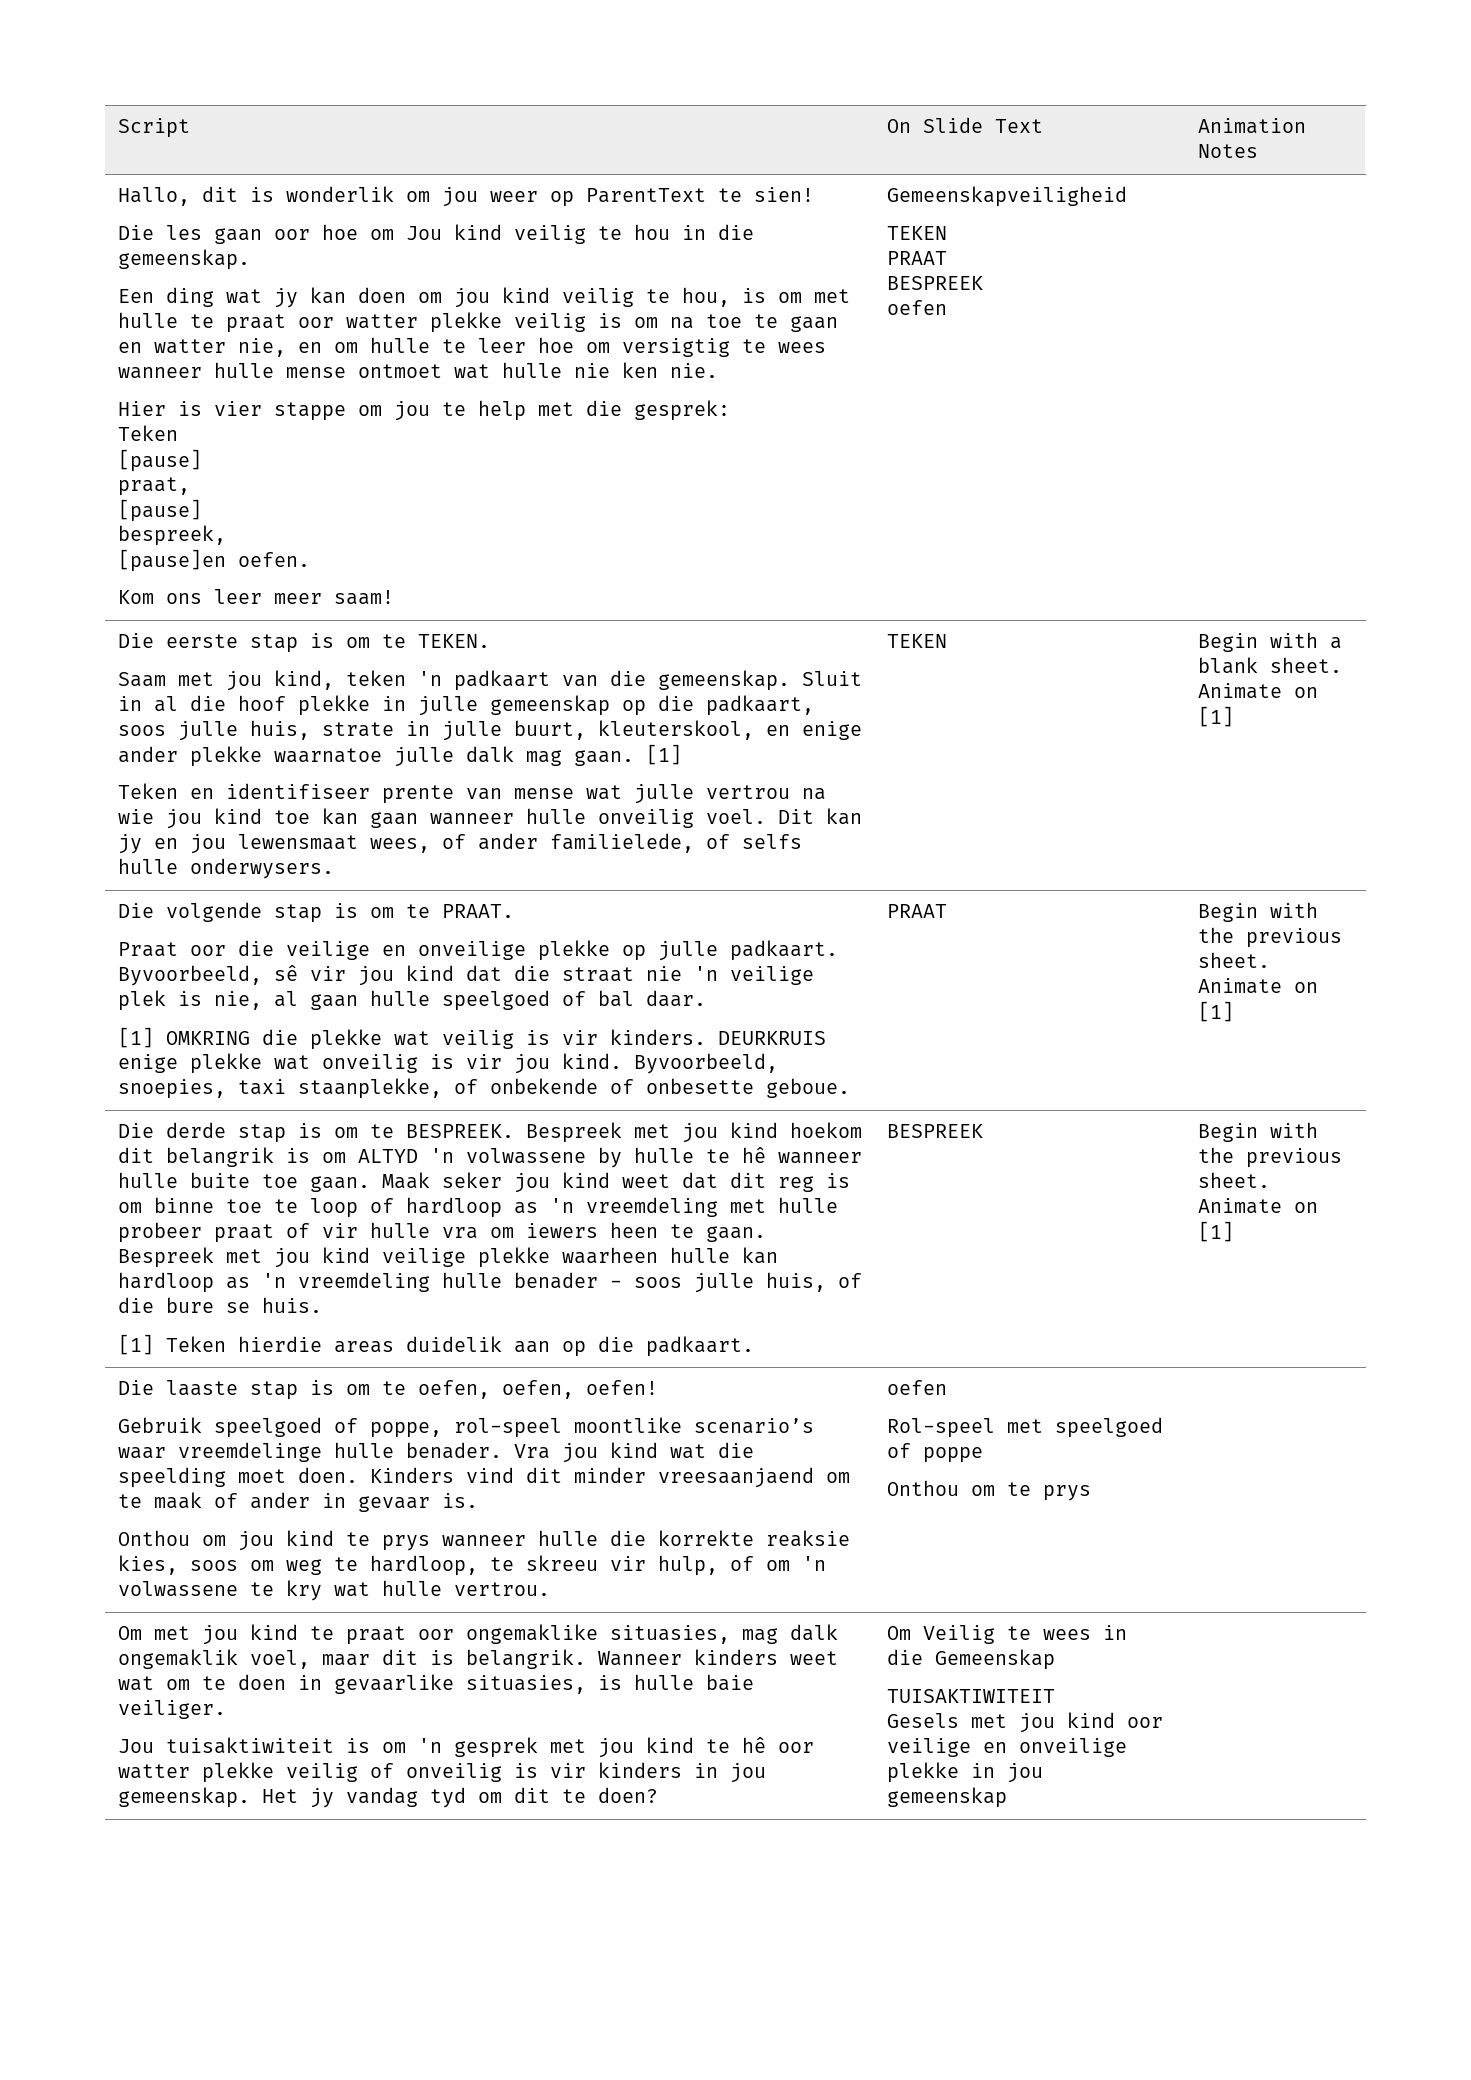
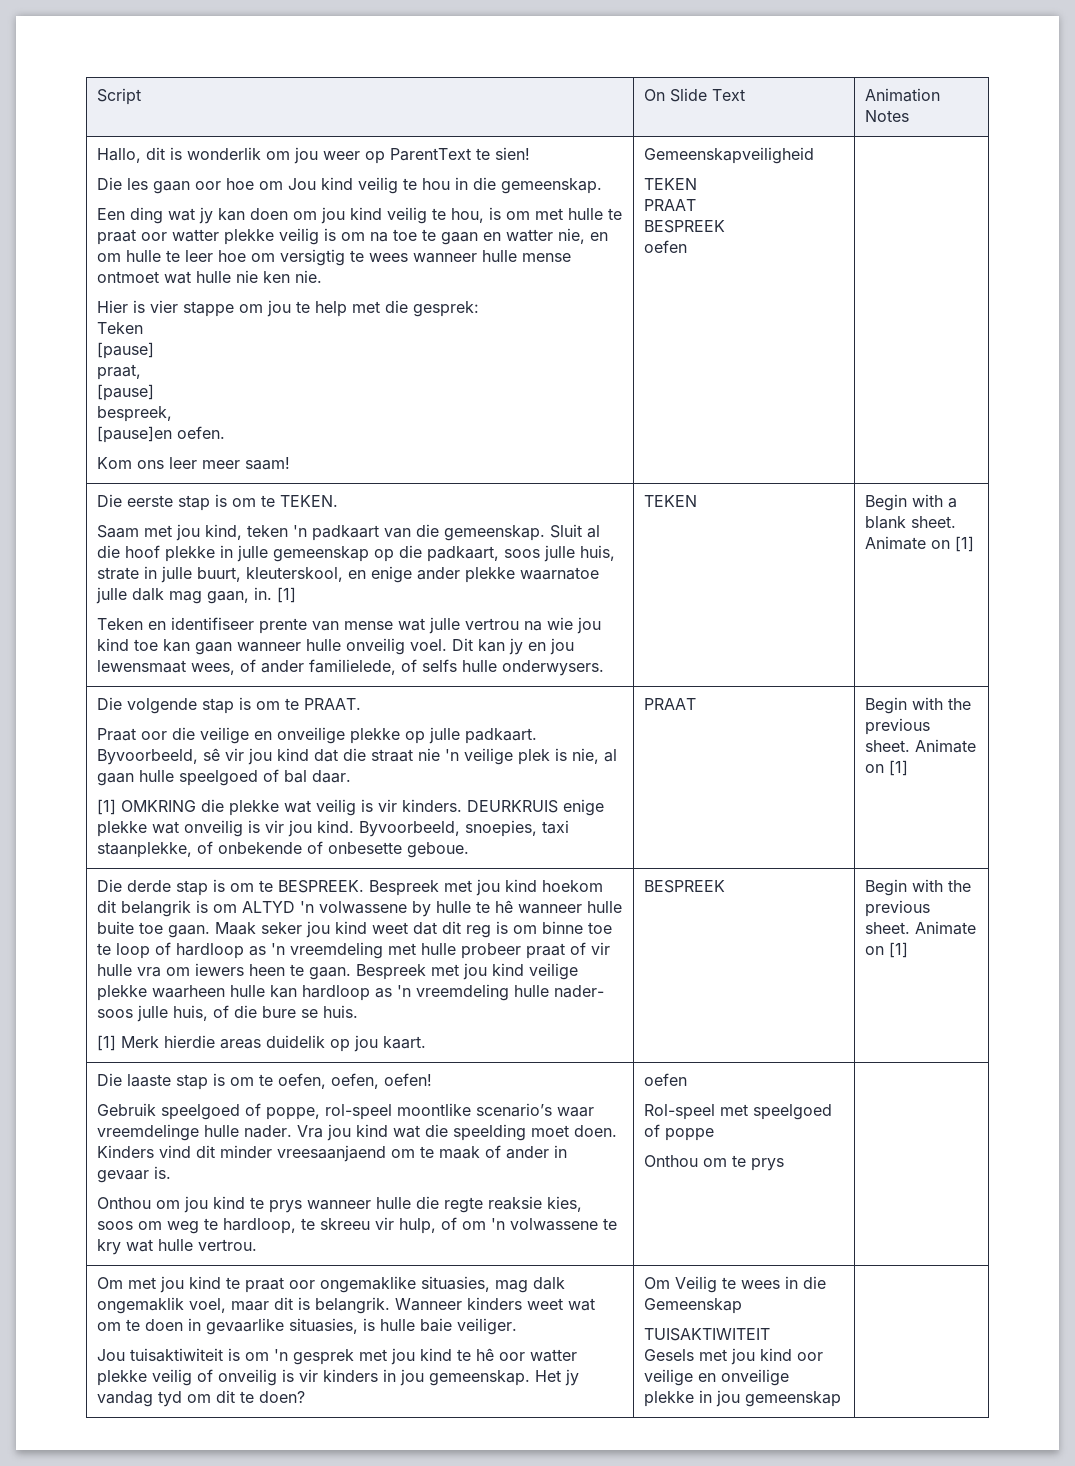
- Sluit in al die hoof plekke in julle gemeenskap op die padkaart, soos julle huis, strate in julle buurt, kleuterskool, en enige ander plekke waarnatoe julle dalk mag gaan.
+ Sluit al die hoof plekke in julle gemeenskap op die padkaart, soos julle huis, strate in julle buurt, kleuterskool, en enige ander plekke waarnatoe julle dalk mag gaan, in.
- Bespreek met jou kind veilige plekke waarheen hulle kan hardloop as 'n vreemdeling hulle benader - soos julle huis, of die bure se huis.
+ Bespreek met jou kind veilige plekke waarheen hulle kan hardloop as 'n vreemdeling hulle nader- soos julle huis, of die bure se huis.
- [1] Teken hierdie areas duidelik aan op die padkaart.
+ [1] Merk hierdie areas duidelik op jou kaart.
- Gebruik speelgoed of poppe, rol-speel moontlike scenario’s waar vreemdelinge hulle benader.
+ Gebruik speelgoed of poppe, rol-speel moontlike scenario’s waar vreemdelinge hulle nader.
- Onthou om jou kind te prys wanneer hulle die korrekte reaksie kies, soos om weg te hardloop, te skreeu vir hulp, of om 'n volwassene te kry wat hulle vertrou.
+ Onthou om jou kind te prys wanneer hulle die regte reaksie kies, soos om weg te hardloop, te skreeu vir hulp, of om 'n volwassene te kry wat hulle vertrou.

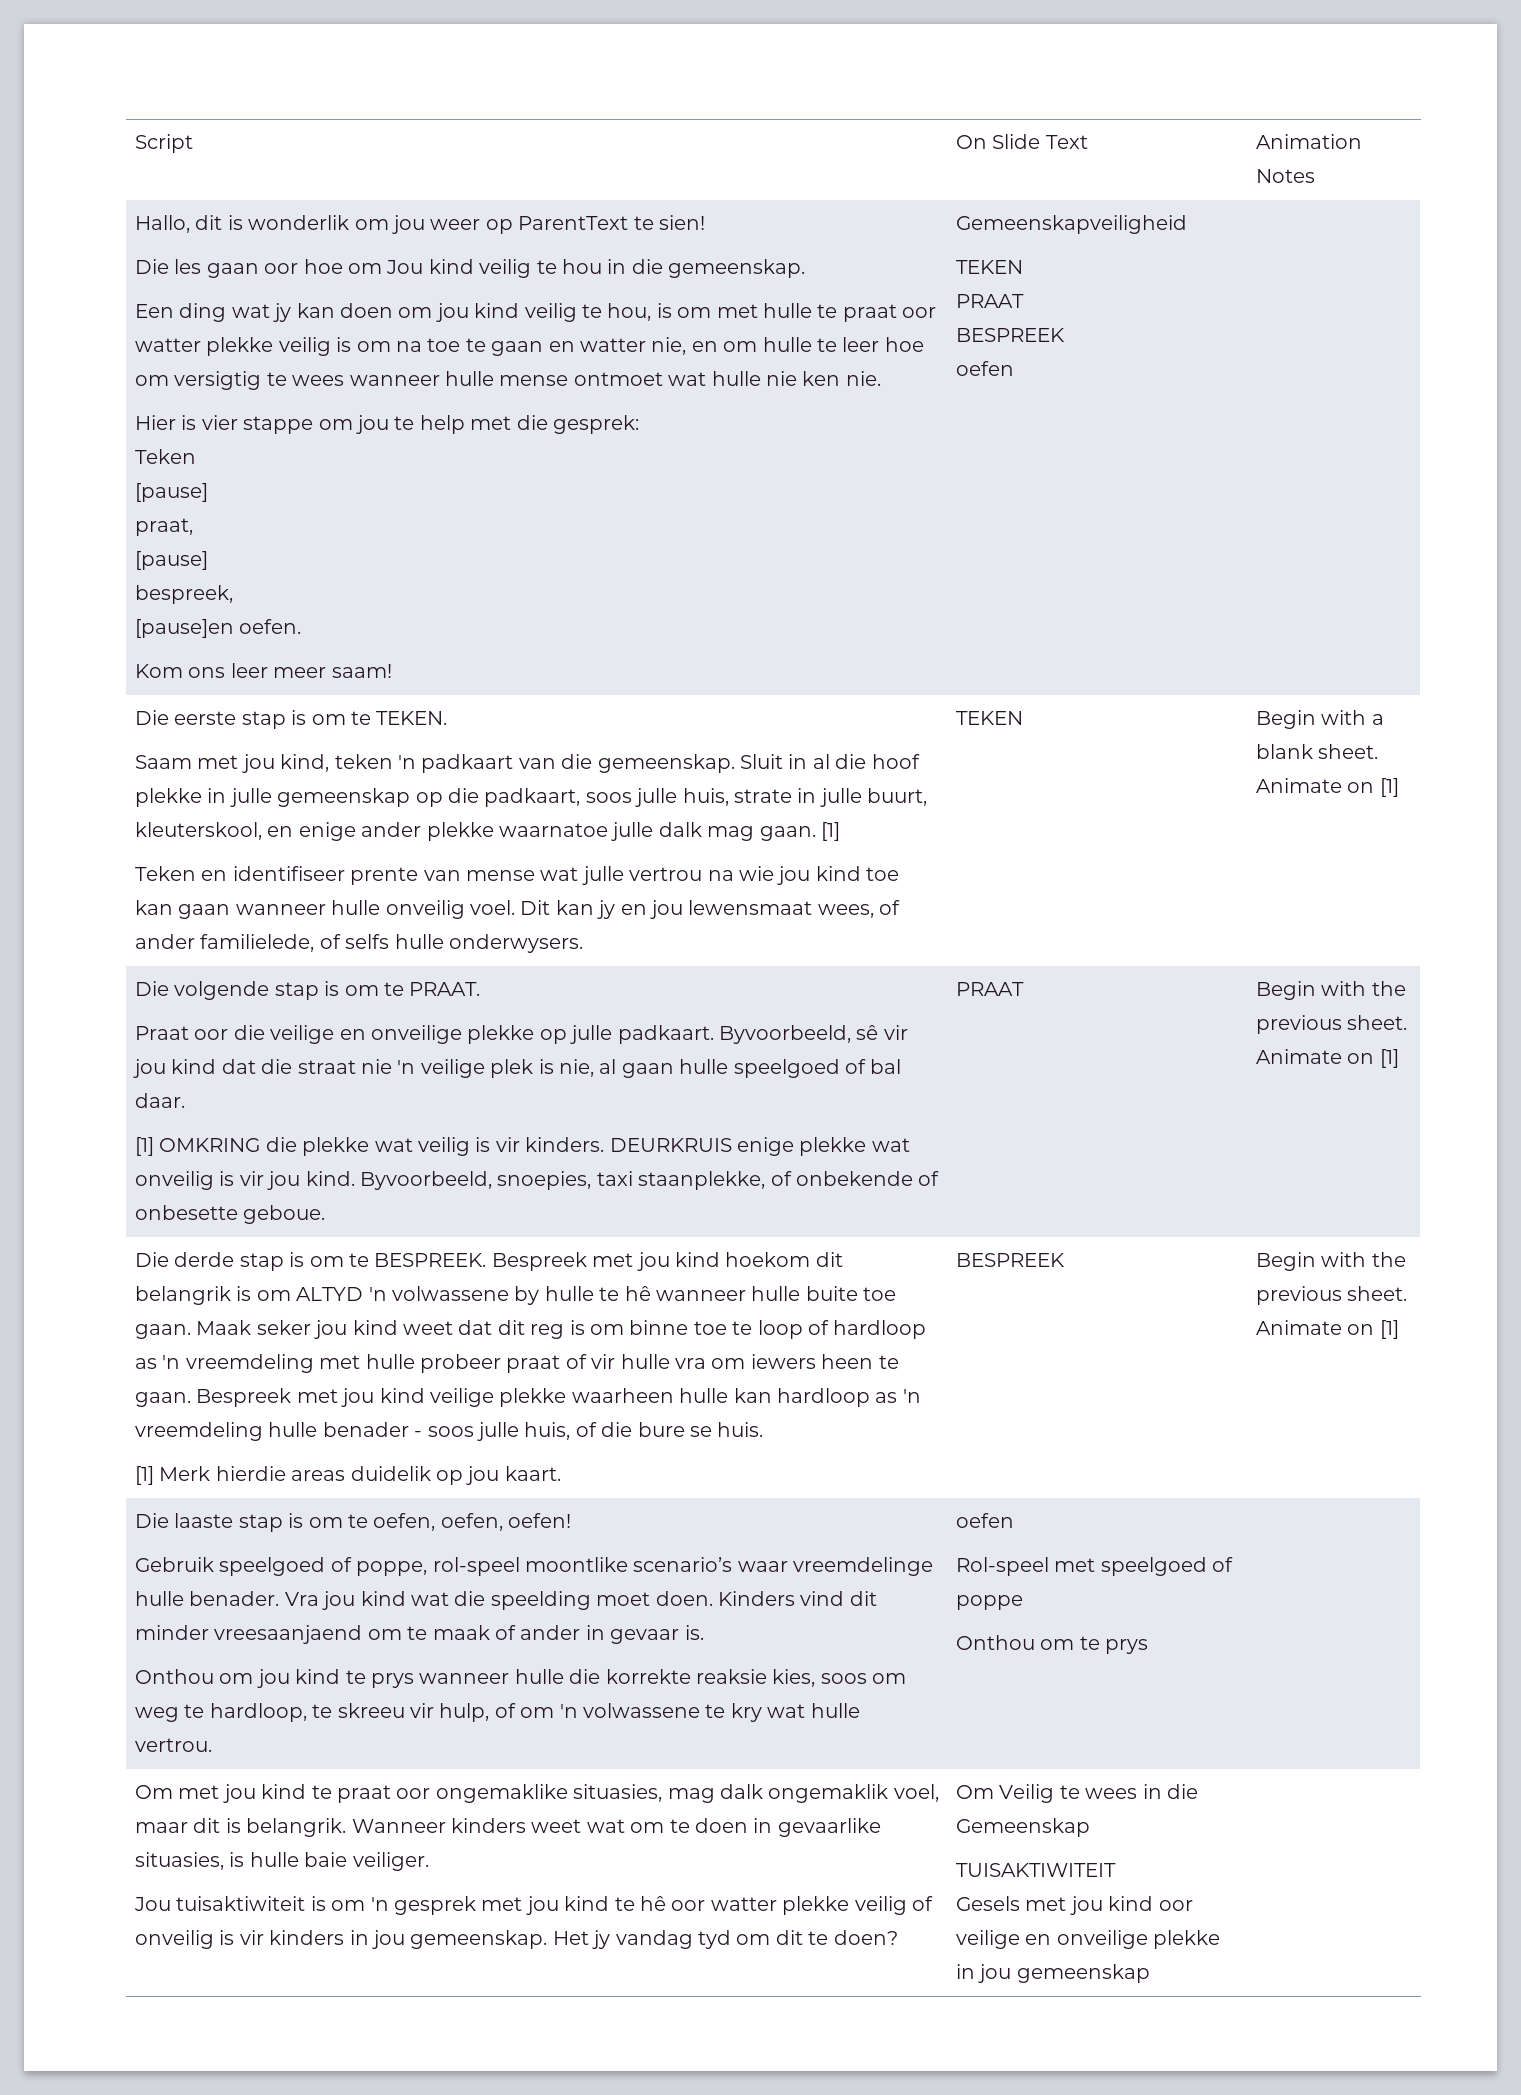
- Sluit al die hoof plekke in julle gemeenskap op die padkaart, soos julle huis, strate in julle buurt, kleuterskool, en enige ander plekke waarnatoe julle dalk mag gaan, in.
+ Sluit in al die hoof plekke in julle gemeenskap op die padkaart, soos julle huis, strate in julle buurt, kleuterskool, en enige ander plekke waarnatoe julle dalk mag gaan.
- Bespreek met jou kind veilige plekke waarheen hulle kan hardloop as 'n vreemdeling hulle nader- soos julle huis, of die bure se huis.
+ Bespreek met jou kind veilige plekke waarheen hulle kan hardloop as 'n vreemdeling hulle benader - soos julle huis, of die bure se huis.
- Gebruik speelgoed of poppe, rol-speel moontlike scenario’s waar vreemdelinge hulle nader.
+ Gebruik speelgoed of poppe, rol-speel moontlike scenario’s waar vreemdelinge hulle benader.
- Onthou om jou kind te prys wanneer hulle die regte reaksie kies, soos om weg te hardloop, te skreeu vir hulp, of om 'n volwassene te kry wat hulle vertrou.
+ Onthou om jou kind te prys wanneer hulle die korrekte reaksie kies, soos om weg te hardloop, te skreeu vir hulp, of om 'n volwassene te kry wat hulle vertrou.

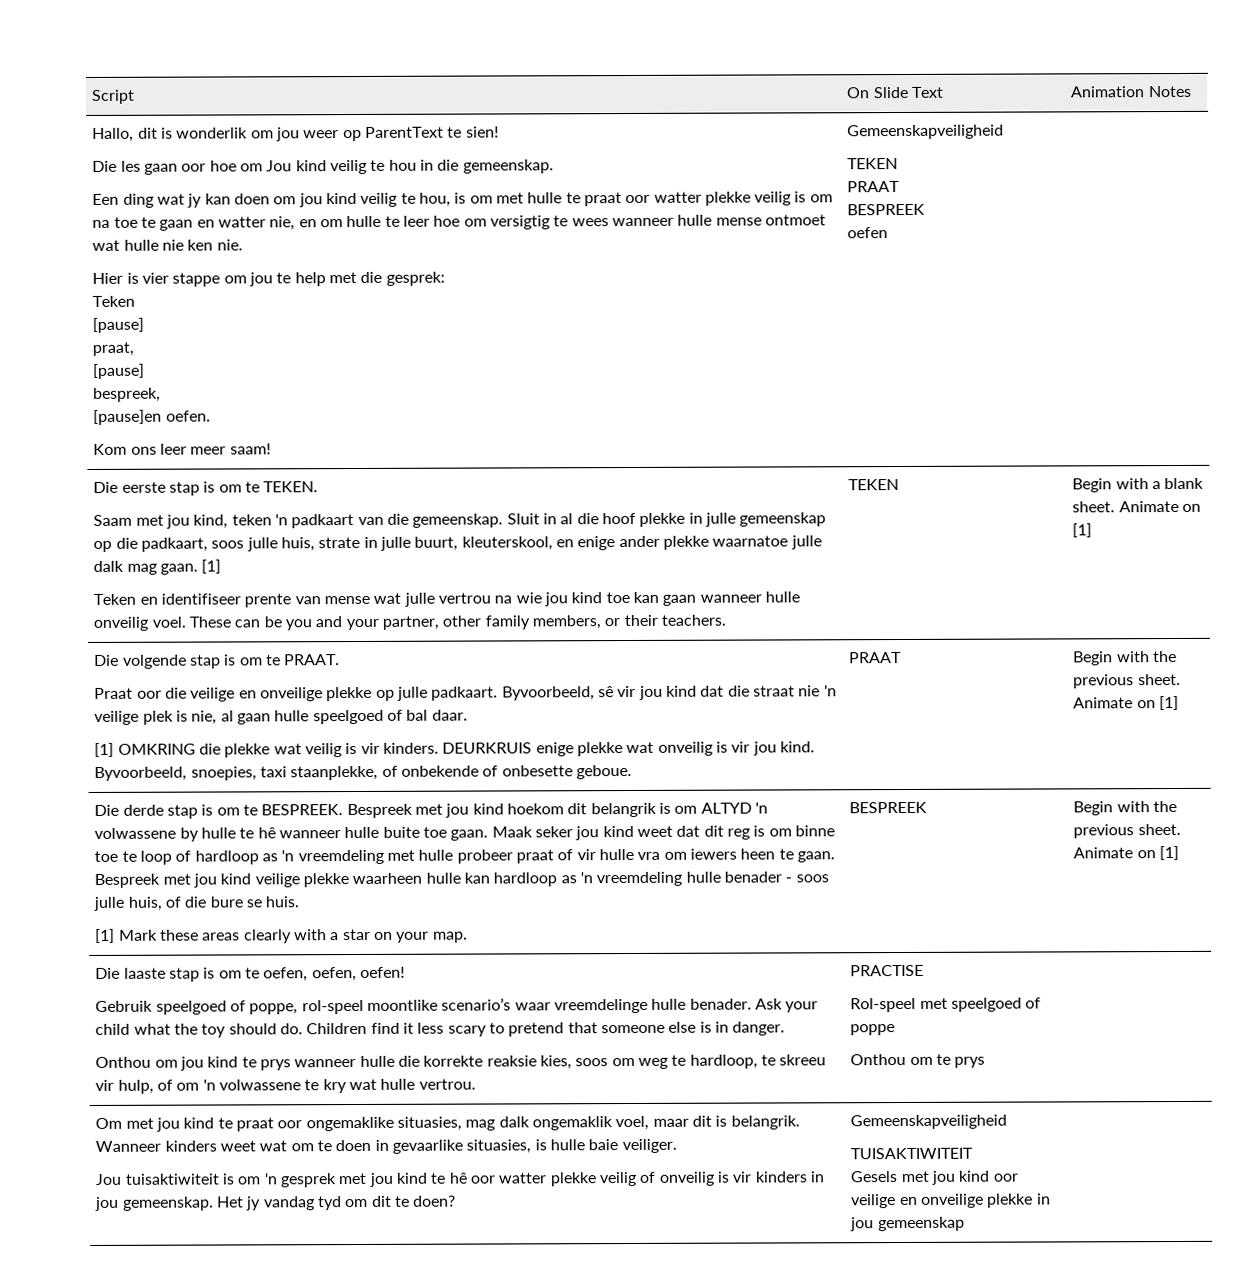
- Dit kan jy en jou lewensmaat wees, of ander familielede, of selfs hulle onderwysers.
+ These can be you and your partner, other family members, or their teachers.
- [1] Merk hierdie areas duidelik op jou kaart.
+ [1] Mark these areas clearly with a star on your map.
- Vra jou kind wat die speelding moet doen. Kinders vind dit minder vreesaanjaend om te maak of ander in gevaar is.
+ Ask your child what the toy should do. Children find it less scary to pretend that someone else is in danger.
- Onthou om jou kind te prys wanneer hulle die korrekte reaksie kies, soos om weg te hardloop, te skreeu vir hulp, of om 'n volwassene te kry wat hulle vertrou. | oefen
+ Onthou om jou kind te prys wanneer hulle die korrekte reaksie kies, soos om weg te hardloop, te skreeu vir hulp, of om 'n volwassene te kry wat hulle vertrou. | PRACTISE
- Het jy vandag tyd om dit te doen? | Om Veilig te wees in die Gemeenskap
+ Het jy vandag tyd om dit te doen? | Gemeenskapveiligheid

